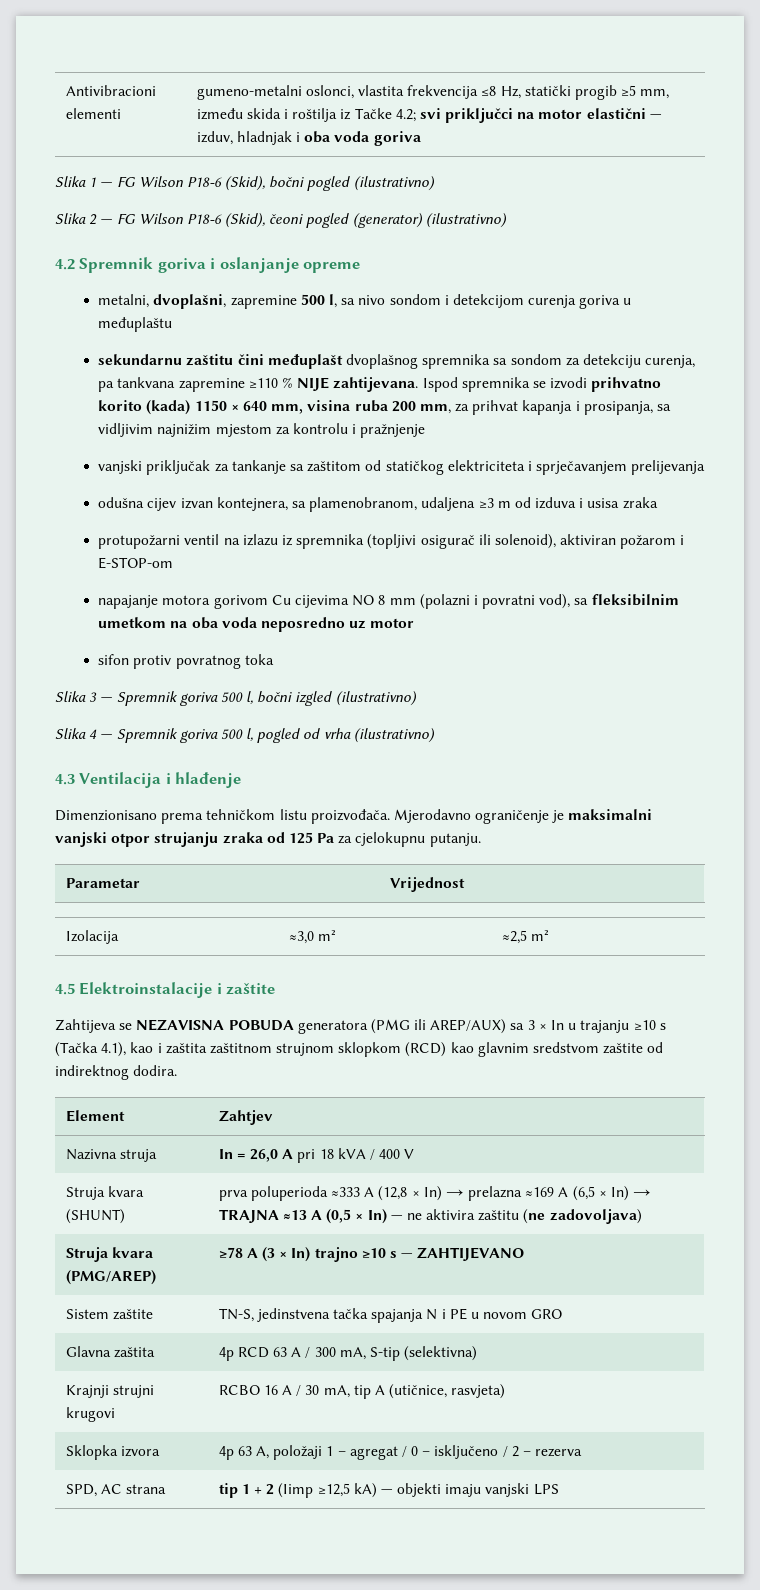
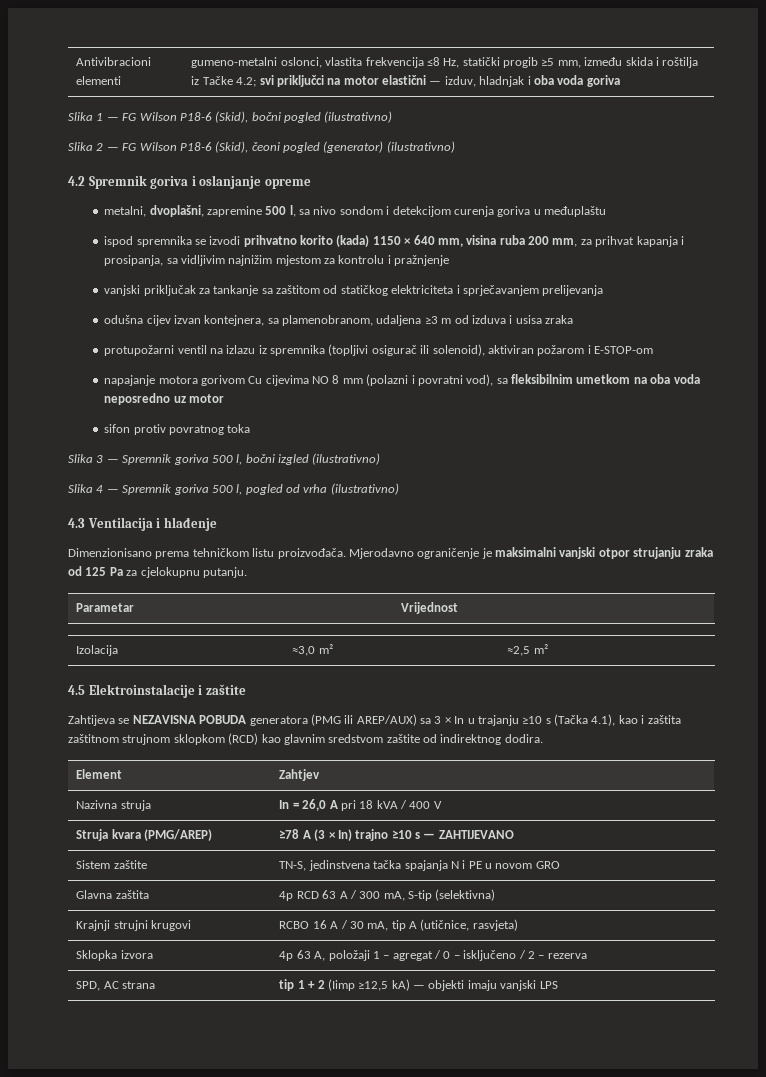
- sekundarnu zaštitu čini međuplašt dvoplašnog spremnika sa sondom za detekciju curenja, pa tankvana zapremine ≥110 % NIJE zahtijevana. Ispod spremnika se izvodi prihvatno korito (kada) 1150 × 640 mm, visina ruba 200 mm, za prihvat kapanja i prosipanja, sa vidljivim najnižim mjestom za kontrolu i pražnjenje
+ ispod spremnika se izvodi prihvatno korito (kada) 1150 × 640 mm, visina ruba 200 mm, za prihvat kapanja i prosipanja, sa vidljivim najnižim mjestom za kontrolu i pražnjenje
- Struja kvara (SHUNT) | prva poluperioda ≈333 A (12,8 × In) → prelazna ≈169 A (6,5 × In) → TRAJNA ≈13 A (0,5 × In) — ne aktivira zaštitu (ne zadovoljava)

